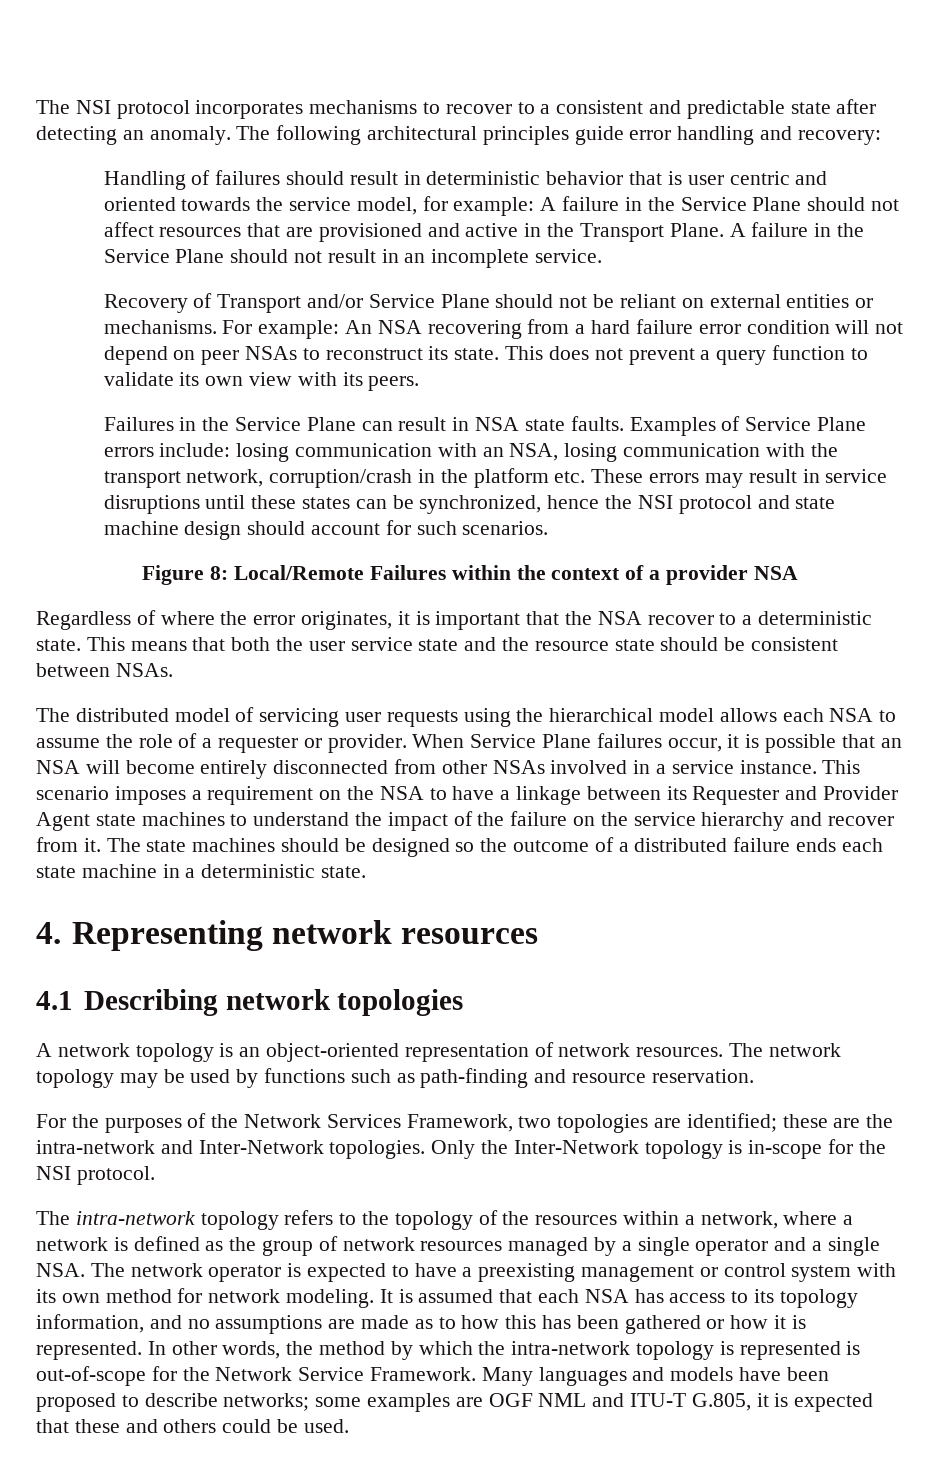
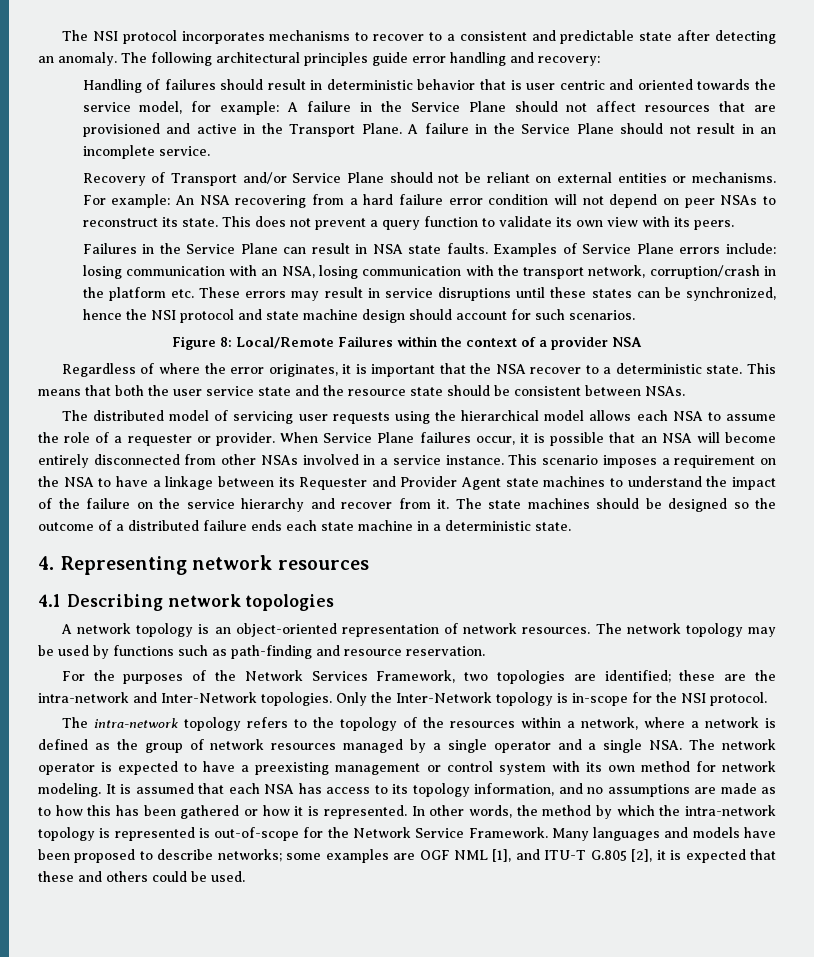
- Many languages and models have been proposed to describe networks; some examples are OGF NML and ITU-T G.805, it is expected that these and others could be used.
+ Many languages and models have been proposed to describe networks; some examples are OGF NML [1], and ITU-T G.805 [2], it is expected that these and others could be used.

